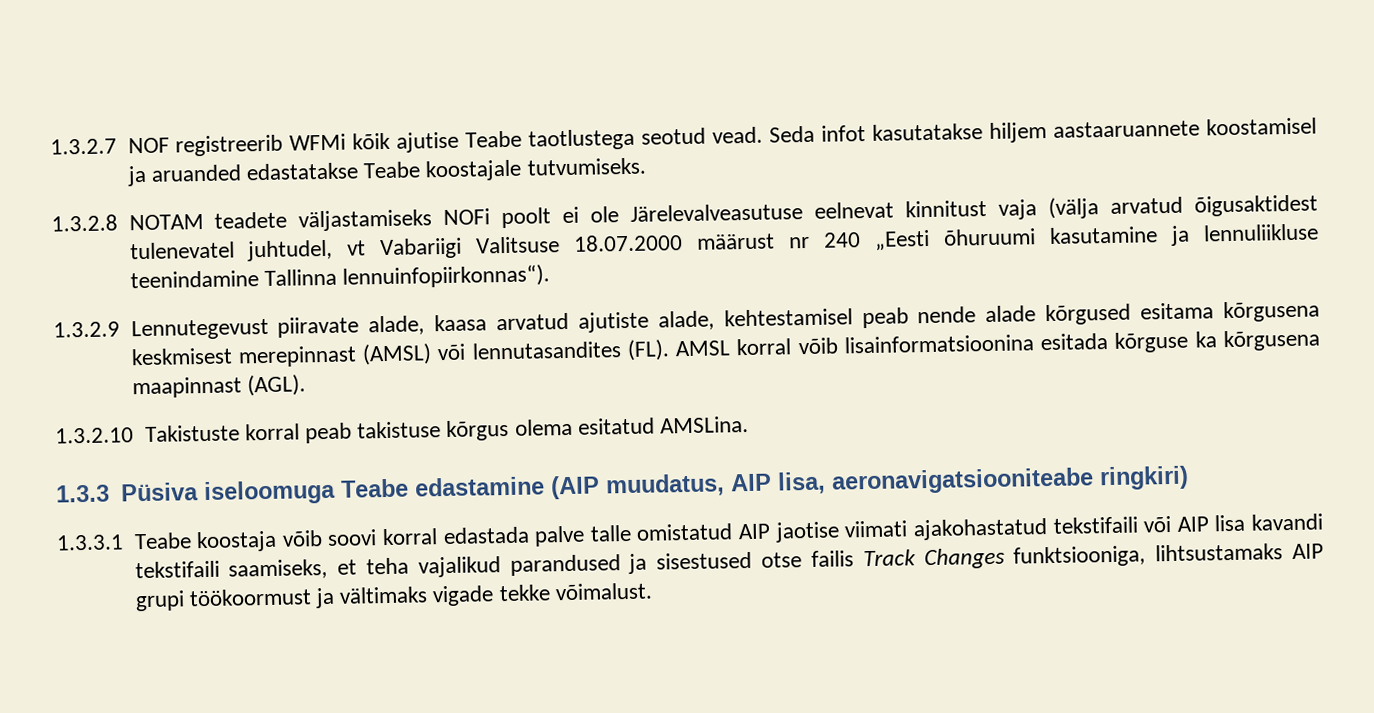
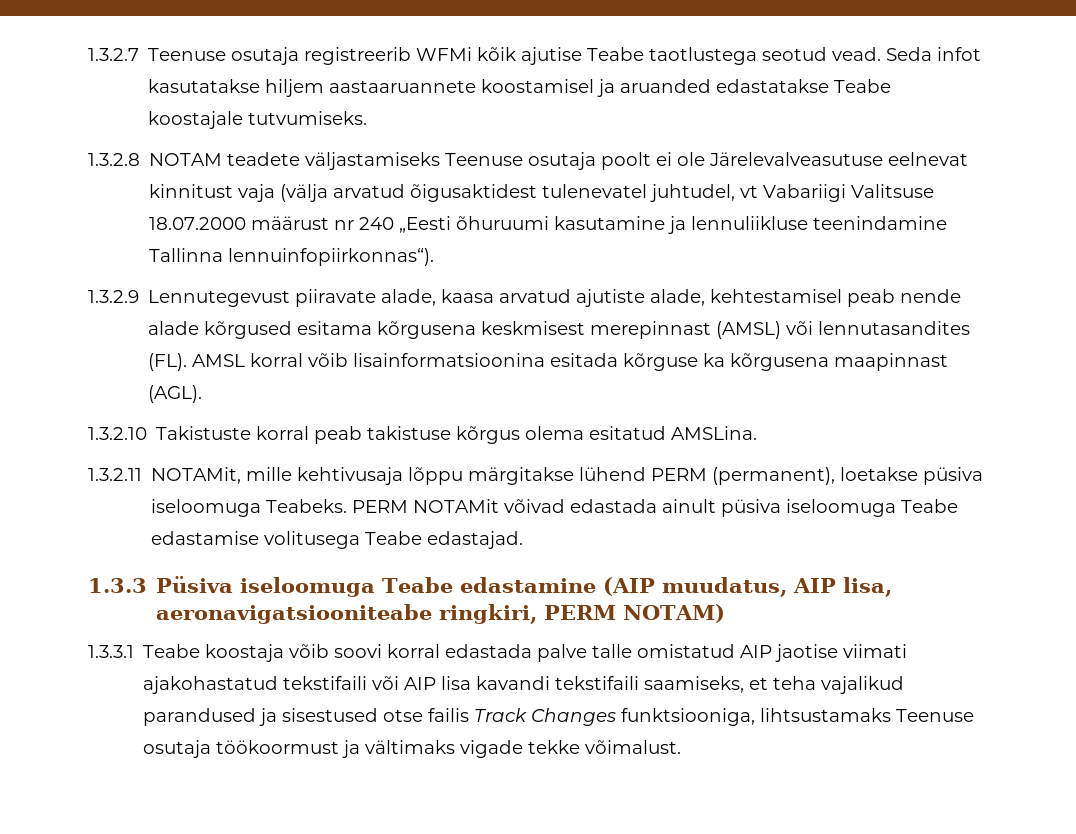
- 1.3.2.7 NOF registreerib WFMi kõik ajutise Teabe taotlustega seotud vead.
+ 1.3.2.7 Teenuse osutaja registreerib WFMi kõik ajutise Teabe taotlustega seotud vead.
- 1.3.2.8 NOTAM teadete väljastamiseks NOFi poolt ei ole Järelevalveasutuse eelnevat kinnitust vaja (välja arvatud õigusaktidest tulenevatel juhtudel, vt Vabariigi Valitsuse 18.07.2000 määrust nr 240 „Eesti õhuruumi kasutamine ja lennuliikluse teenindamine Tallinna lennuinfopiirkonnas“).
+ 1.3.2.8 NOTAM teadete väljastamiseks Teenuse osutaja poolt ei ole Järelevalveasutuse eelnevat kinnitust vaja (välja arvatud õigusaktidest tulenevatel juhtudel, vt Vabariigi Valitsuse 18.07.2000 määrust nr 240 „Eesti õhuruumi kasutamine ja lennuliikluse teenindamine Tallinna lennuinfopiirkonnas“).
+ 1.3.2.11 NOTAMit, mille kehtivusaja lõppu märgitakse lühend PERM (permanent), loetakse püsiva iseloomuga Teabeks. PERM NOTAMit võivad edastada ainult püsiva iseloomuga Teabe edastamise volitusega Teabe edastajad.
- 1.3.3 Püsiva iseloomuga Teabe edastamine (AIP muudatus, AIP lisa, aeronavigatsiooniteabe ringkiri)
+ 1.3.3 Püsiva iseloomuga Teabe edastamine (AIP muudatus, AIP lisa, aeronavigatsiooniteabe ringkiri, PERM NOTAM)
- 1.3.3.1 Teabe koostaja võib soovi korral edastada palve talle omistatud AIP jaotise viimati ajakohastatud tekstifaili või AIP lisa kavandi tekstifaili saamiseks, et teha vajalikud parandused ja sisestused otse failis Track Changes funktsiooniga, lihtsustamaks AIP grupi töökoormust ja vältimaks vigade tekke võimalust.
+ 1.3.3.1 Teabe koostaja võib soovi korral edastada palve talle omistatud AIP jaotise viimati ajakohastatud tekstifaili või AIP lisa kavandi tekstifaili saamiseks, et teha vajalikud parandused ja sisestused otse failis Track Changes funktsiooniga, lihtsustamaks Teenuse osutaja töökoormust ja vältimaks vigade tekke võimalust.

